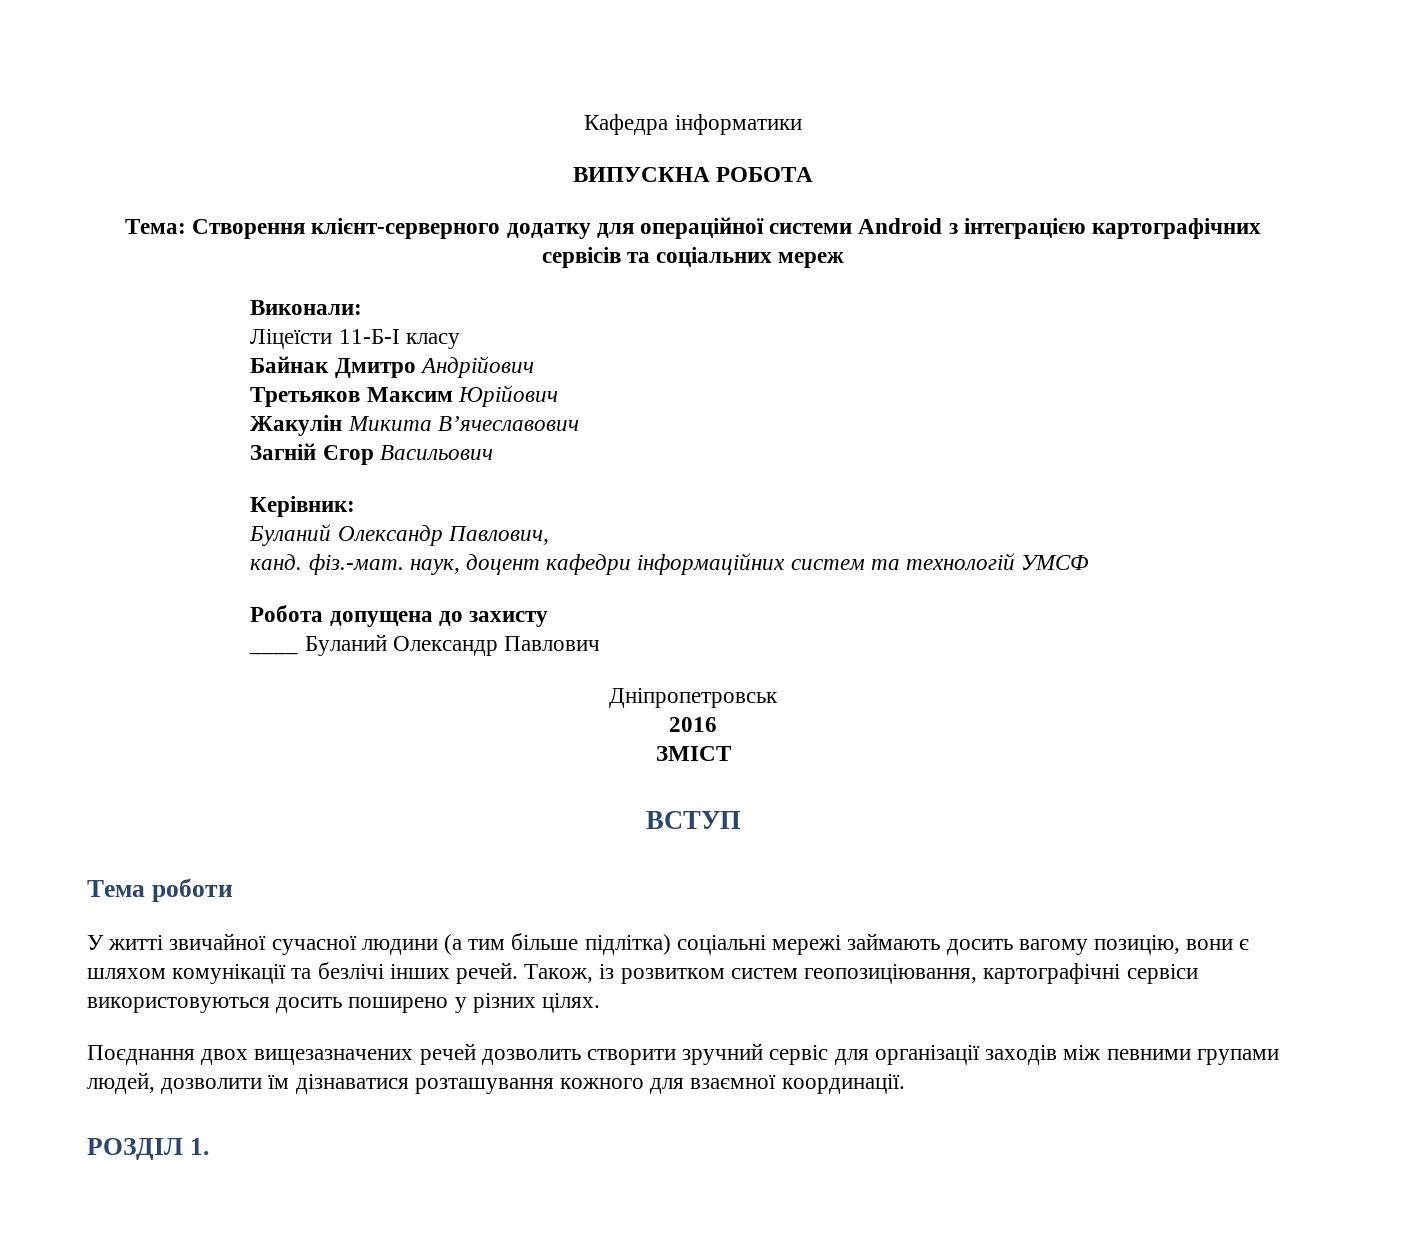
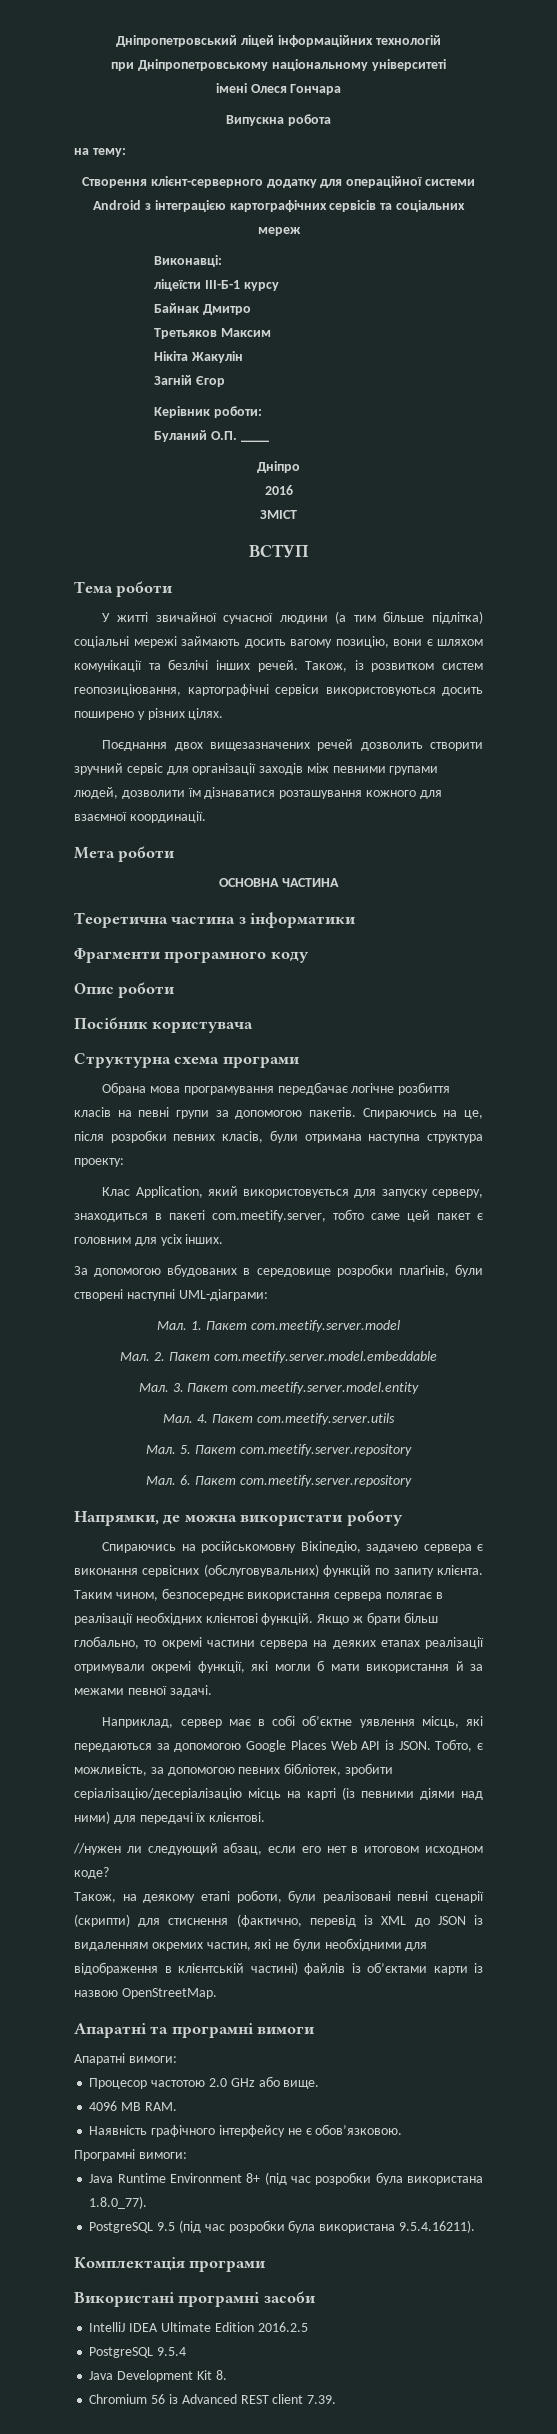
- Кафедра інформатики
- ВИПУСКНА РОБОТА
- Тема: Створення клієнт-серверного додатку для операційної системи Android з інтеграцією картографічних сервісів та соціальних мереж
+ Дніпропетровський ліцей інформаційних технологій
+ при Дніпропетровському національному університеті
+ імені Олеся Гончара
+ Випускна робота
+ на тему:
+ Створення клієнт-серверного додатку для операційної системи Android з інтеграцією картографічних сервісів та соціальних мереж
- Виконали:
- Ліцеїсти 11-Б-I класу
+ Виконавці:
+ ліцеїсти ІІІ-Б-1 курсу
- Байнак Дмитро Андрійович
+ Байнак Дмитро
- Третьяков Максим Юрійович
- Жакулін Микита В’ячеславович
+ Третьяков Максим
+ Нікіта Жакулін
- Загній Єгор Васильович
- Керівник:
- Буланий Олександр Павлович,
- канд. фіз.-мат. наук, доцент кафедри інформаційних систем та технологій УМСФ
- Робота допущена до захисту
- ____ Буланий Олександр Павлович
- Дніпропетровськ
+ Загній Єгор
+ Керівник роботи:
+ Буланий О.П. ____
+ Дніпро
- РОЗДІЛ 1.
+ Мета роботи
+ ОСНОВНА ЧАСТИНА
+ Теоретична частина з інформатики
+ Фрагменти програмного коду
+ Опис роботи
+ Посібник користувача
+ Структурна схема програми
+ Обрана мова програмування передбачає логічне розбиття класів на певні групи за допомогою пакетів. Спираючись на це, після розробки певних класів, були отримана наступна структура проекту:
+ Клас Application, який використовується для запуску серверу, знаходиться в пакеті com.meetify.server, тобто саме цей пакет є головним для усіх інших.
+ За допомогою вбудованих в середовище розробки плаґінів, були створені наступні UML-діаграми:
+ Мал. 1. Пакет com.meetify.server.model
+ Мал. 2. Пакет com.meetify.server.model.embeddable
+ Мал. 3. Пакет com.meetify.server.model.entity
+ Мал. 4. Пакет com.meetify.server.utils
+ Мал. 5. Пакет com.meetify.server.repository
+ Мал. 6. Пакет com.meetify.server.repository
+ Напрямки, де можна використати роботу
+ Спираючись на російськомовну Вікіпедію, задачею сервера є виконання сервісних (обслуговувальних) функцій по запиту клієнта. Таким чином, безпосереднє використання сервера полягає в реалізації необхідних клієнтові функцій. Якщо ж брати більш глобально, то окремі частини сервера на деяких етапах реалізації отримували окремі функції, які могли б мати використання й за межами певної задачі.
+ Наприклад, сервер має в собі об’єктне уявлення місць, які передаються за допомогою Google Places Web API із JSON. Тобто, є можливість, за допомогою певних бібліотек, зробити серіалізацію/десеріалізацію місць на карті (із певними діями над ними) для передачі їх клієнтові.
+ //нужен ли следующий абзац, если его нет в итоговом исходном коде?
+ Також, на деякому етапі роботи, були реалізовані певні сценарії (скрипти) для стиснення (фактично, перевід із XML до JSON із видаленням окремих частин, які не були необхідними для відображення в клієнтській частині) файлів із об’єктами карти із назвою OpenStreetMap.
+ Апаратні та програмні вимоги
+ Апаратні вимоги:
+ Процесор частотою 2.0 GHz або вище.
+ 4096 MB RAM.
+ Наявність графічного інтерфейсу не є обов’язковою.
+ Програмні вимоги:
+ Java Runtime Environment 8+ (під час розробки була використана 1.8.0_77).
+ PostgreSQL 9.5 (під час розробки була використана 9.5.4.16211).
+ Комплектація програми
+ Використані програмні засоби
+ IntelliJ IDEA Ultimate Edition 2016.2.5
+ PostgreSQL 9.5.4
+ Java Development Kit 8.
+ Chromium 56 із Advanced REST client 7.39.

